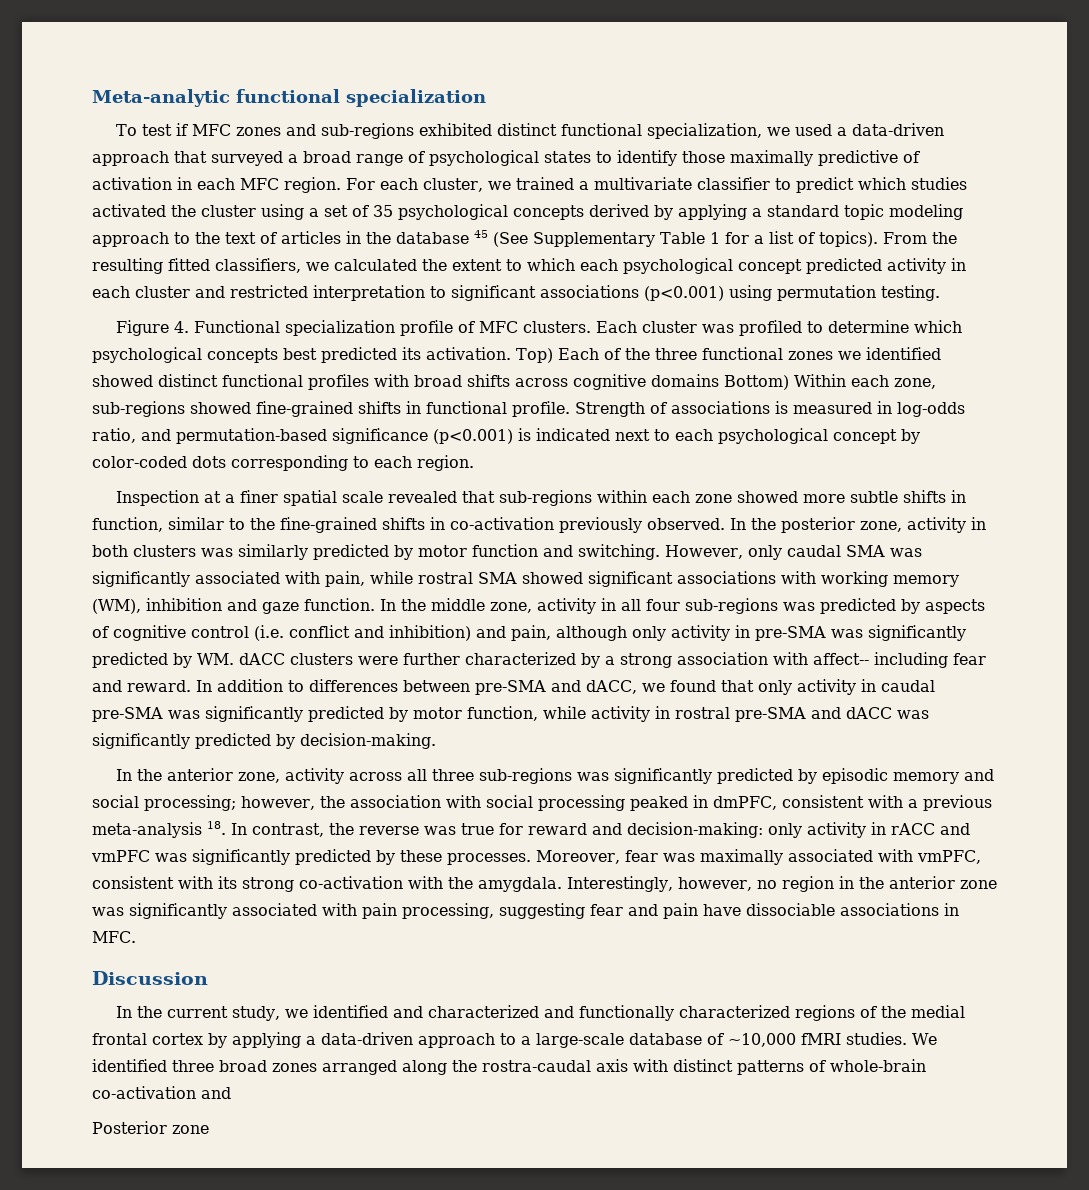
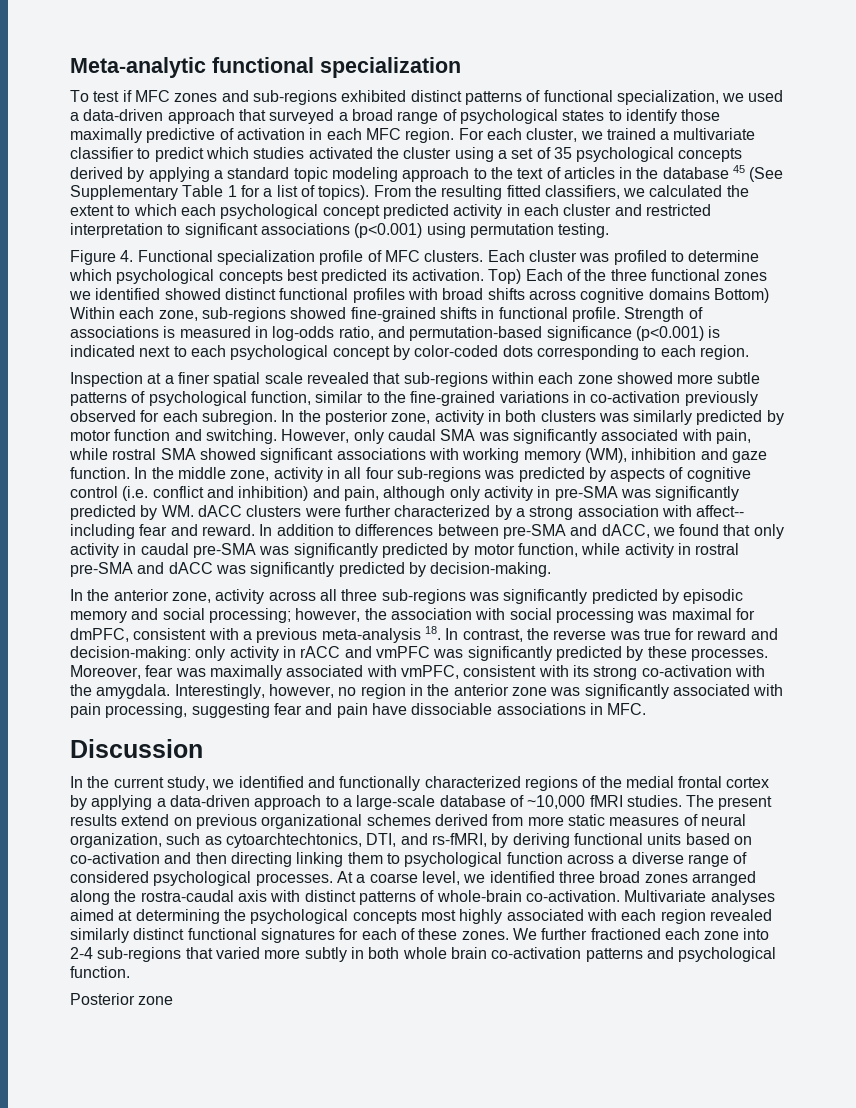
- To test if MFC zones and sub-regions exhibited distinct functional specialization, we used a data-driven approach that surveyed a broad range of psychological states to identify those maximally predictive of activation in each MFC region.
+ To test if MFC zones and sub-regions exhibited distinct patterns of functional specialization, we used a data-driven approach that surveyed a broad range of psychological states to identify those maximally predictive of activation in each MFC region.
- Inspection at a finer spatial scale revealed that sub-regions within each zone showed more subtle shifts in function, similar to the fine-grained shifts in co-activation previously observed.
+ Inspection at a finer spatial scale revealed that sub-regions within each zone showed more subtle patterns of psychological function, similar to the fine-grained variations in co-activation previously observed for each subregion.
- In the anterior zone, activity across all three sub-regions was significantly predicted by episodic memory and social processing; however, the association with social processing peaked in dmPFC, consistent with a previous meta-analysis 18. In contrast, the reverse was true for reward and decision-making: only activity in rACC and vmPFC was significantly predicted by these processes.
+ In the anterior zone, activity across all three sub-regions was significantly predicted by episodic memory and social processing; however, the association with social processing was maximal for dmPFC, consistent with a previous meta-analysis 18. In contrast, the reverse was true for reward and decision-making: only activity in rACC and vmPFC was significantly predicted by these processes.
- In the current study, we identified and characterized and functionally characterized regions of the medial frontal cortex by applying a data-driven approach to a large-scale database of ~10,000 fMRI studies.
+ In the current study, we identified and functionally characterized regions of the medial frontal cortex by applying a data-driven approach to a large-scale database of ~10,000 fMRI studies.
- We identified three broad zones arranged along the rostra-caudal axis with distinct patterns of whole-brain co-activation and
+ The present results extend on previous organizational schemes derived from more static measures of neural organization, such as cytoarchtechtonics, DTI, and rs-fMRI, by deriving functional units based on co-activation and then directing linking them to psychological function across a diverse range of considered psychological processes. At a coarse level, we identified three broad zones arranged along the rostra-caudal axis with distinct patterns of whole-brain co-activation. Multivariate analyses aimed at determining the psychological concepts most highly associated with each region revealed similarly distinct functional signatures for each of these zones. We further fractioned each zone into 2-4 sub-regions that varied more subtly in both whole brain co-activation patterns and psychological function.

